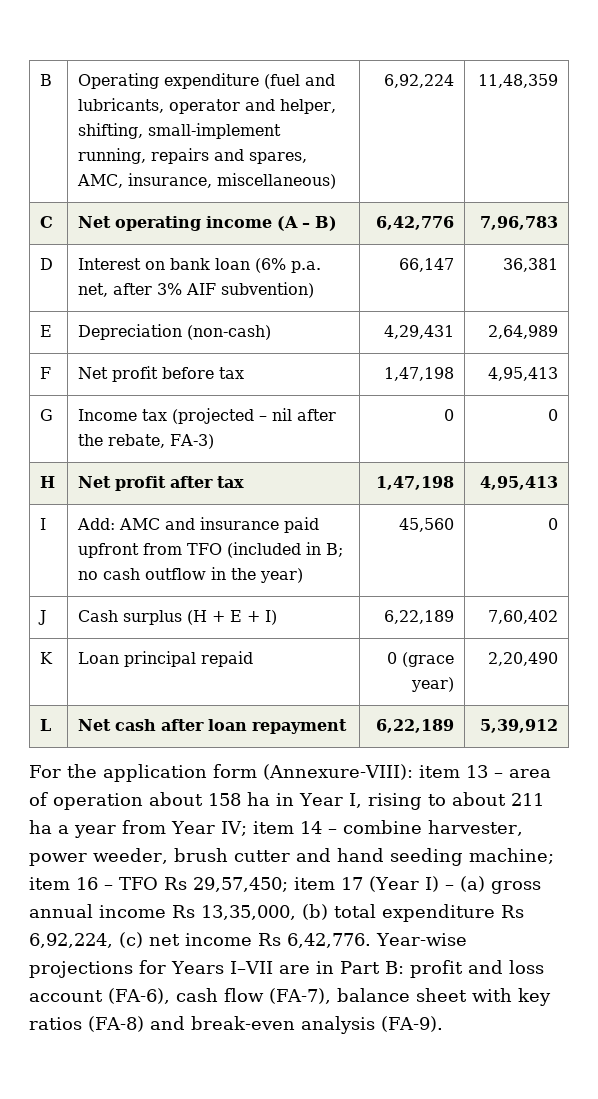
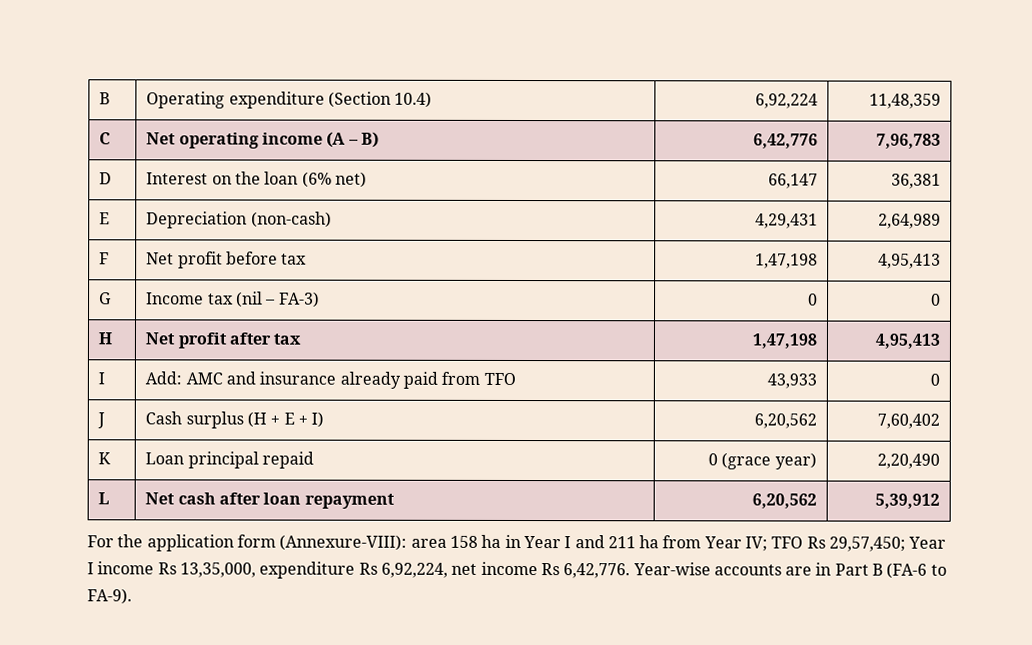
- B | Operating expenditure (fuel and lubricants, operator and helper, shifting, small-implement running, repairs and spares, AMC, insurance, miscellaneous) | 6,92,224 | 11,48,359
+ B | Operating expenditure (Section 10.4) | 6,92,224 | 11,48,359
- D | Interest on bank loan (6% p.a. net, after 3% AIF subvention) | 66,147 | 36,381
+ D | Interest on the loan (6% net) | 66,147 | 36,381
- G | Income tax (projected – nil after the rebate, FA-3) | 0 | 0
+ G | Income tax (nil – FA-3) | 0 | 0
- I | Add: AMC and insurance paid upfront from TFO (included in B; no cash outflow in the year) | 45,560 | 0
+ I | Add: AMC and insurance already paid from TFO | 43,933 | 0
- J | Cash surplus (H + E + I) | 6,22,189 | 7,60,402
+ J | Cash surplus (H + E + I) | 6,20,562 | 7,60,402
- L | Net cash after loan repayment | 6,22,189 | 5,39,912
+ L | Net cash after loan repayment | 6,20,562 | 5,39,912
- For the application form (Annexure-VIII): item 13 – area of operation about 158 ha in Year I, rising to about 211 ha a year from Year IV; item 14 – combine harvester, power weeder, brush cutter and hand seeding machine; item 16 – TFO Rs 29,57,450; item 17 (Year I) – (a) gross annual income Rs 13,35,000, (b) total expenditure Rs 6,92,224, (c) net income Rs 6,42,776.
+ For the application form (Annexure-VIII): area 158 ha in Year I and 211 ha from Year IV; TFO Rs 29,57,450; Year I income Rs 13,35,000, expenditure Rs 6,92,224, net income Rs 6,42,776.
- Year-wise projections for Years I–VII are in Part B: profit and loss account (FA-6), cash flow (FA-7), balance sheet with key ratios (FA-8) and break-even analysis (FA-9).
+ Year-wise accounts are in Part B (FA-6 to FA-9).

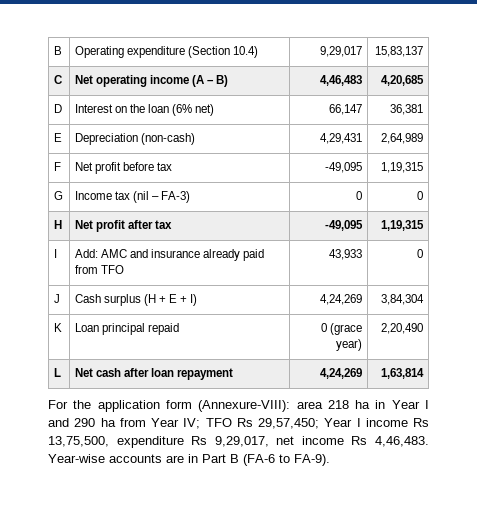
- B | Operating expenditure (Section 10.4) | 6,92,224 | 11,48,359
+ B | Operating expenditure (Section 10.4) | 9,29,017 | 15,83,137
- C | Net operating income (A – B) | 6,42,776 | 7,96,783
+ C | Net operating income (A – B) | 4,46,483 | 4,20,685
- F | Net profit before tax | 1,47,198 | 4,95,413
+ F | Net profit before tax | -49,095 | 1,19,315
- H | Net profit after tax | 1,47,198 | 4,95,413
+ H | Net profit after tax | -49,095 | 1,19,315
- J | Cash surplus (H + E + I) | 6,20,562 | 7,60,402
+ J | Cash surplus (H + E + I) | 4,24,269 | 3,84,304
- L | Net cash after loan repayment | 6,20,562 | 5,39,912
+ L | Net cash after loan repayment | 4,24,269 | 1,63,814
- For the application form (Annexure-VIII): area 158 ha in Year I and 211 ha from Year IV; TFO Rs 29,57,450; Year I income Rs 13,35,000, expenditure Rs 6,92,224, net income Rs 6,42,776.
+ For the application form (Annexure-VIII): area 218 ha in Year I and 290 ha from Year IV; TFO Rs 29,57,450; Year I income Rs 13,75,500, expenditure Rs 9,29,017, net income Rs 4,46,483.

